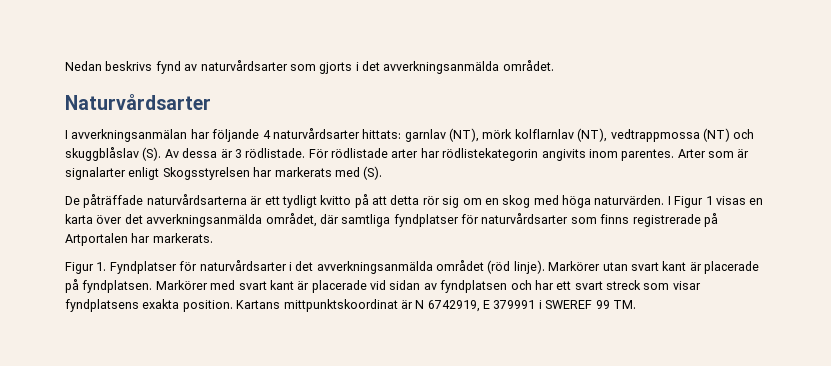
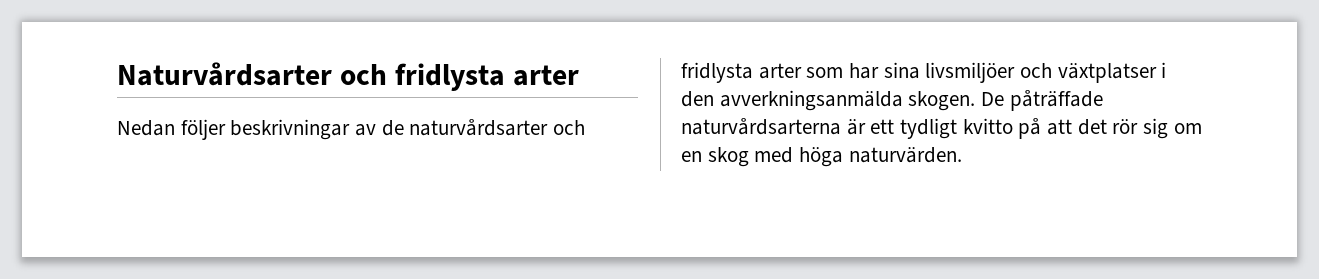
- Nedan beskrivs fynd av naturvårdsarter som gjorts i det avverkningsanmälda området.
- Naturvårdsarter
- I avverkningsanmälan har följande 4 naturvårdsarter hittats: garnlav (NT), mörk kolflarnlav (NT), vedtrappmossa (NT) och skuggblåslav (S). Av dessa är 3 rödlistade. För rödlistade arter har rödlistekategorin angivits inom parentes. Arter som är signalarter enligt Skogsstyrelsen har markerats med (S).
- De påträffade naturvårdsarterna är ett tydligt kvitto på att detta rör sig om en skog med höga naturvärden. I Figur 1 visas en karta över det avverkningsanmälda området, där samtliga fyndplatser för naturvårdsarter som finns registrerade på Artportalen har markerats.
- Figur 1. Fyndplatser för naturvårdsarter i det avverkningsanmälda området (röd linje). Markörer utan svart kant är placerade på fyndplatsen. Markörer med svart kant är placerade vid sidan av fyndplatsen och har ett svart streck som visar fyndplatsens exakta position. Kartans mittpunktskoordinat är N 6742919, E 379991 i SWEREF 99 TM.
+ Naturvårdsarter och fridlysta arter
+ Nedan följer beskrivningar av de naturvårdsarter och fridlysta arter som har sina livsmiljöer och växtplatser i den avverkningsanmälda skogen. De påträffade naturvårdsarterna är ett tydligt kvitto på att det rör sig om en skog med höga naturvärden.

